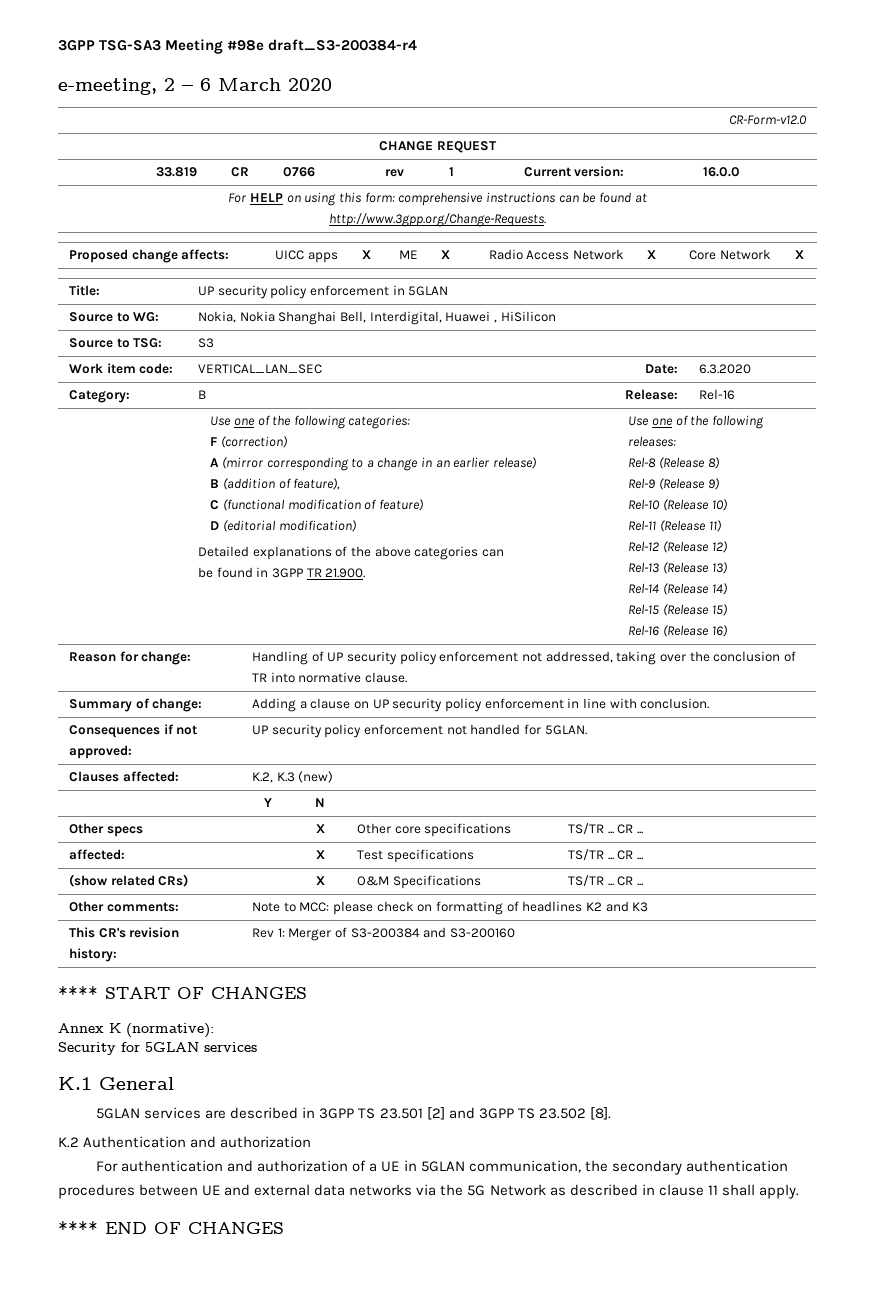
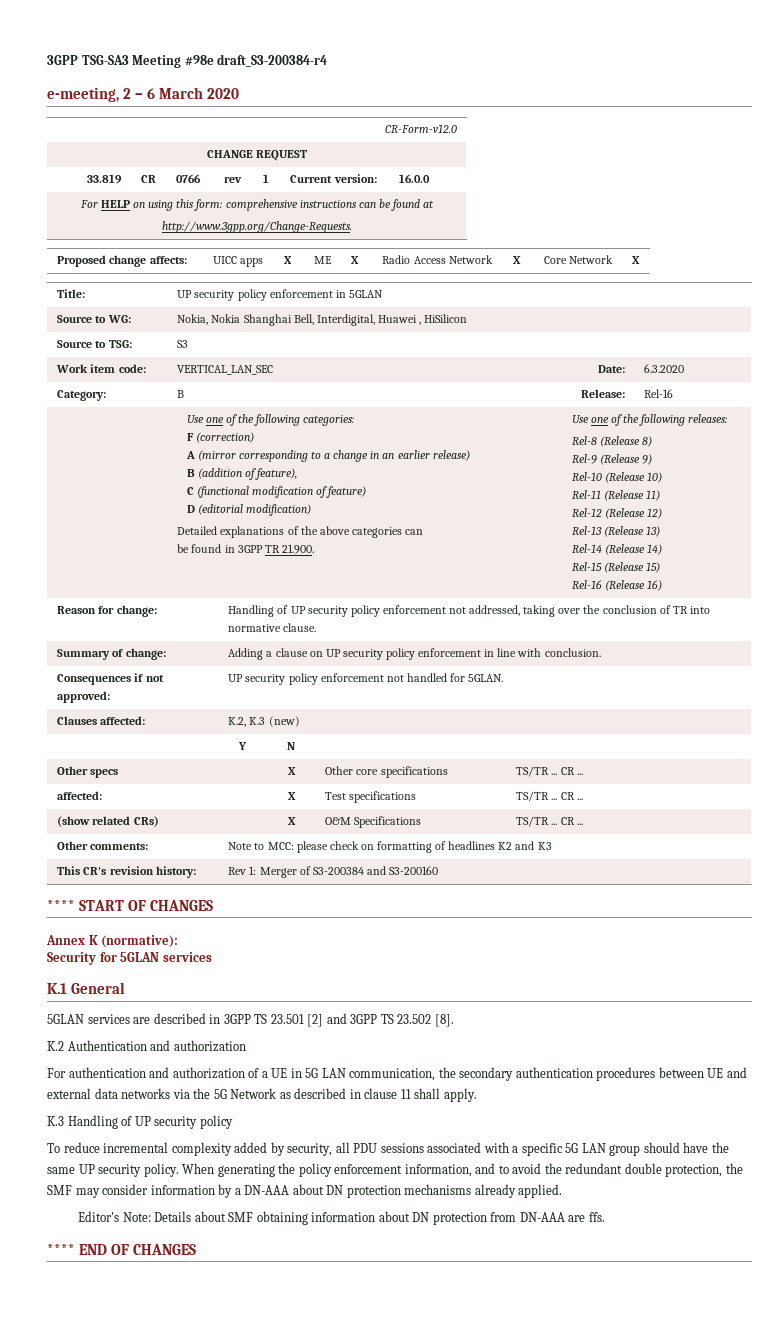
- For authentication and authorization of a UE in 5GLAN communication, the secondary authentication procedures between UE and external data networks via the 5G Network as described in clause 11 shall apply.
+ For authentication and authorization of a UE in 5G LAN communication, the secondary authentication procedures between UE and external data networks via the 5G Network as described in clause 11 shall apply.
+ K.3 Handling of UP security policy
+ To reduce incremental complexity added by security, all PDU sessions associated with a specific 5G LAN group should have the same UP security policy. When generating the policy enforcement information, and to avoid the redundant double protection, the SMF may consider information by a DN-AAA about DN protection mechanisms already applied.
+ Editor's Note: Details about SMF obtaining information about DN protection from DN-AAA are ffs.

